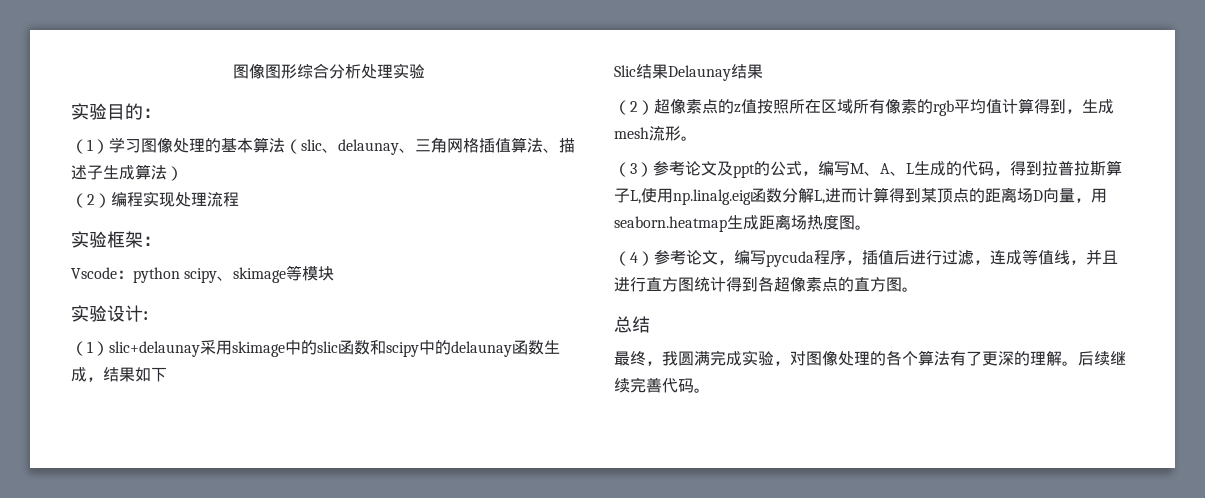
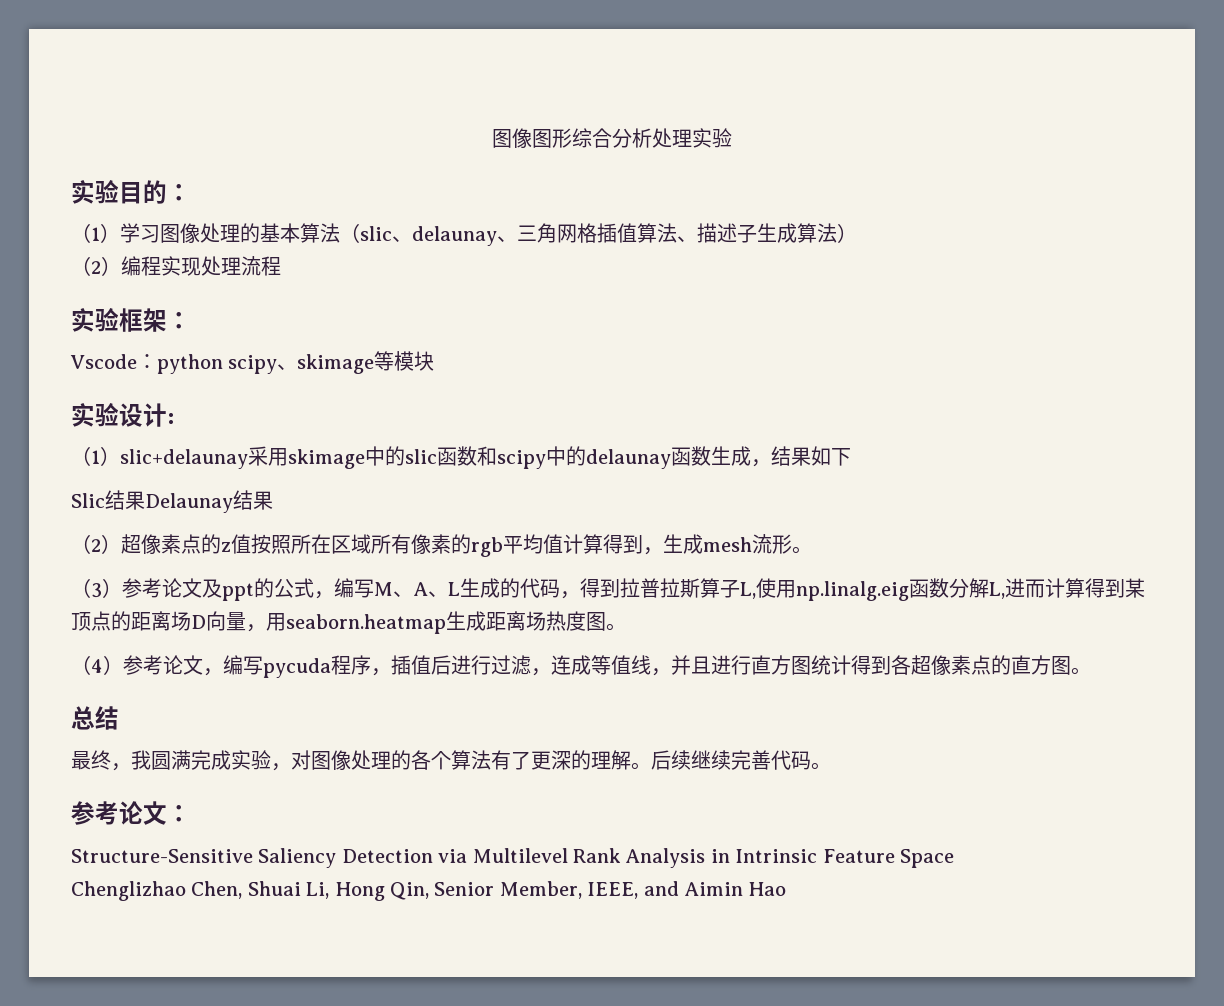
+ 参考论文：
+ Structure-Sensitive Saliency Detection via Multilevel Rank Analysis in Intrinsic Feature Space
+ Chenglizhao Chen, Shuai Li, Hong Qin, Senior Member, IEEE, and Aimin Hao

